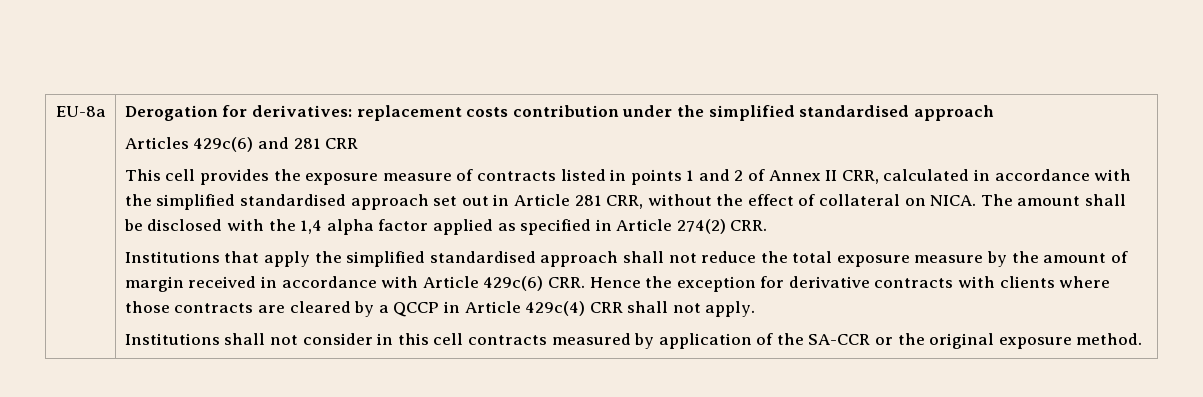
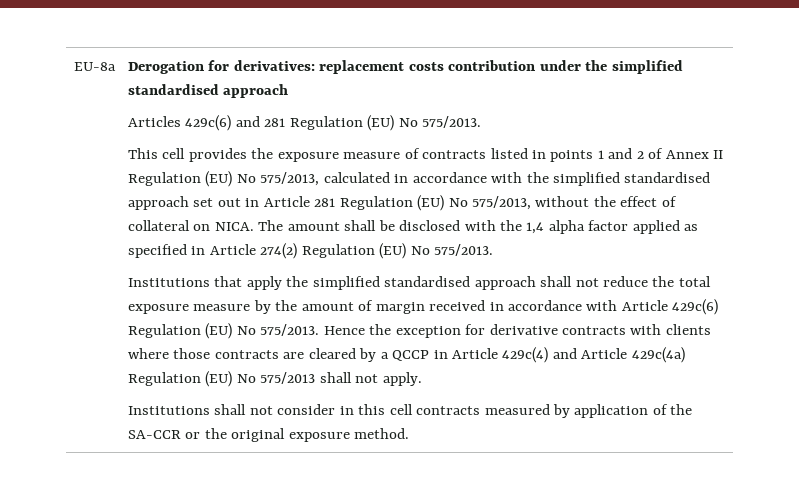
- Articles 429c(6) and 281 CRR
+ Articles 429c(6) and 281 Regulation (EU) No 575/2013.
- This cell provides the exposure measure of contracts listed in points 1 and 2 of Annex II CRR, calculated in accordance with the simplified standardised approach set out in Article 281 CRR, without the effect of collateral on NICA.
+ This cell provides the exposure measure of contracts listed in points 1 and 2 of Annex II Regulation (EU) No 575/2013, calculated in accordance with the simplified standardised approach set out in Article 281 Regulation (EU) No 575/2013, without the effect of collateral on NICA.
- The amount shall be disclosed with the 1,4 alpha factor applied as specified in Article 274(2) CRR.
+ The amount shall be disclosed with the 1,4 alpha factor applied as specified in Article 274(2) Regulation (EU) No 575/2013.
- Institutions that apply the simplified standardised approach shall not reduce the total exposure measure by the amount of margin received in accordance with Article 429c(6) CRR. Hence the exception for derivative contracts with clients where those contracts are cleared by a QCCP in Article 429c(4) CRR shall not apply.
+ Institutions that apply the simplified standardised approach shall not reduce the total exposure measure by the amount of margin received in accordance with Article 429c(6) Regulation (EU) No 575/2013. Hence the exception for derivative contracts with clients where those contracts are cleared by a QCCP in Article 429c(4) and Article 429c(4a) Regulation (EU) No 575/2013 shall not apply.

